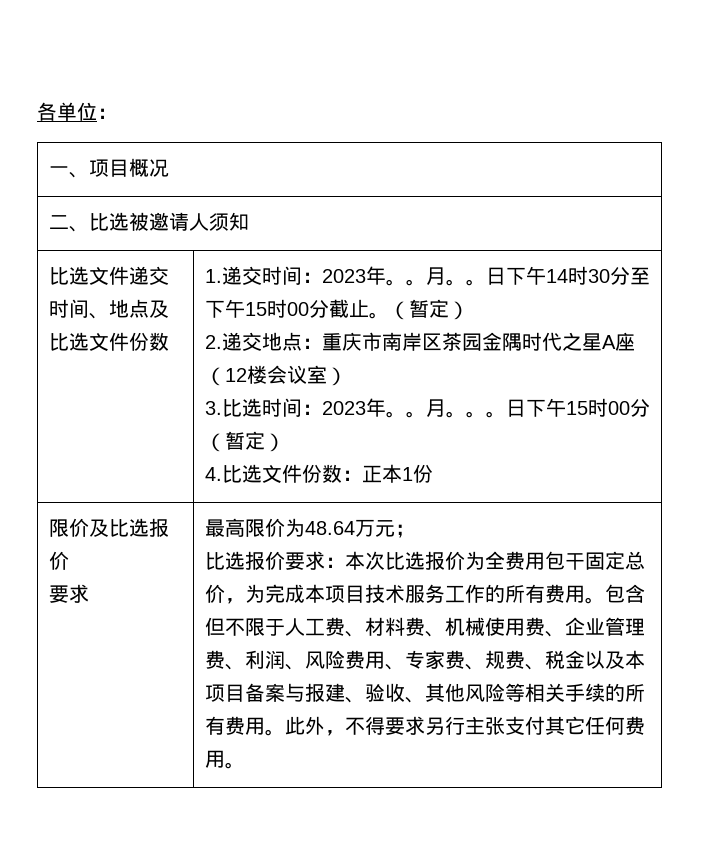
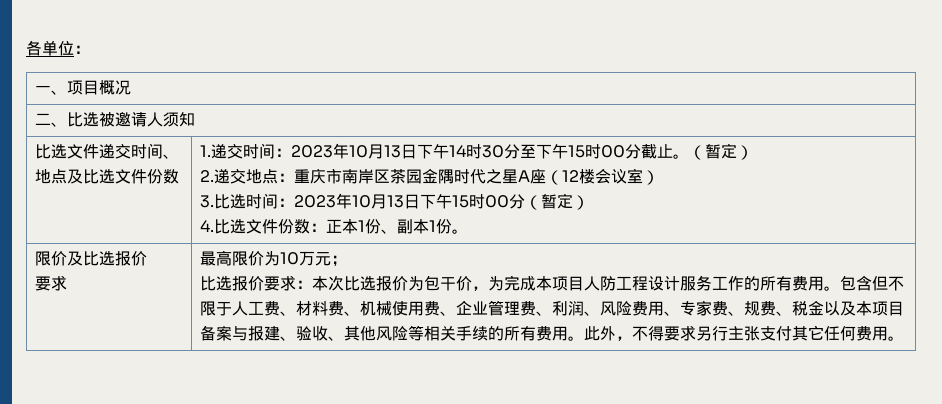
- 1.递交时间：2023年。。月。。日下午14时30分至下午15时00分截止。
+ 1.递交时间：2023年10月13日下午14时30分至下午15时00分截止。
- 3.比选时间：2023年。。月。。。日下午15时00分（暂定）
+ 3.比选时间：2023年10月13日下午15时00分（暂定）
- 4.比选文件份数：正本1份
+ 4.比选文件份数：正本1份、副本1份。
- 最高限价为48.64万元；
+ 最高限价为10万元；
- 比选报价要求：本次比选报价为全费用包干固定总价，为完成本项目技术服务工作的所有费用。
+ 比选报价要求：本次比选报价为包干价，为完成本项目人防工程设计服务工作的所有费用。

